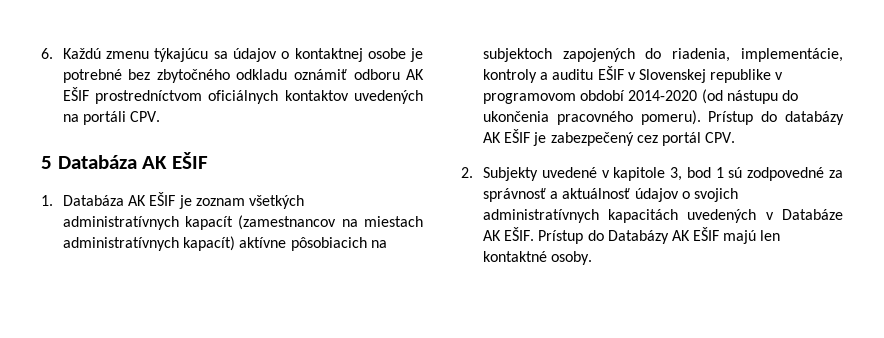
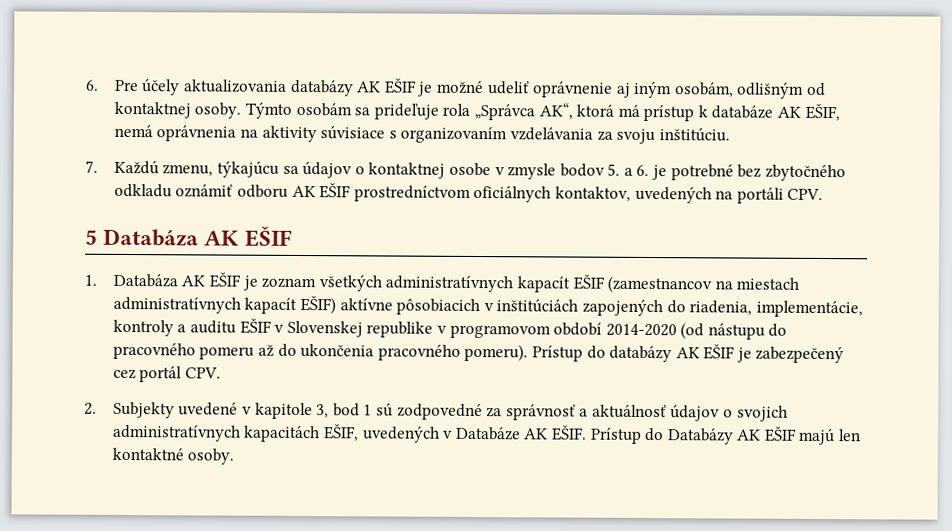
- 6. Každú zmenu týkajúcu sa údajov o kontaktnej osobe je potrebné bez zbytočného odkladu oznámiť odboru AK EŠIF prostredníctvom oficiálnych kontaktov uvedených na portáli CPV.
+ 6. Pre účely aktualizovania databázy AK EŠIF je možné udeliť oprávnenie aj iným osobám, odlišným od kontaktnej osoby. Týmto osobám sa prideľuje rola „Správca AK“, ktorá má prístup k databáze AK EŠIF, nemá oprávnenia na aktivity súvisiace s organizovaním vzdelávania za svoju inštitúciu.
+ 7. Každú zmenu, týkajúcu sa údajov o kontaktnej osobe v zmysle bodov 5. a 6. je potrebné bez zbytočného odkladu oznámiť odboru AK EŠIF prostredníctvom oficiálnych kontaktov, uvedených na portáli CPV.
- 1. Databáza AK EŠIF je zoznam všetkých administratívnych kapacít (zamestnancov na miestach administratívnych kapacít) aktívne pôsobiacich na subjektoch zapojených do riadenia, implementácie, kontroly a auditu EŠIF v Slovenskej republike v programovom období 2014-2020 (od nástupu do ukončenia pracovného pomeru).
+ 1. Databáza AK EŠIF je zoznam všetkých administratívnych kapacít EŠIF (zamestnancov na miestach administratívnych kapacít EŠIF) aktívne pôsobiacich v inštitúciách zapojených do riadenia, implementácie, kontroly a auditu EŠIF v Slovenskej republike v programovom období 2014-2020 (od nástupu do pracovného pomeru až do ukončenia pracovného pomeru).
- 2. Subjekty uvedené v kapitole 3, bod 1 sú zodpovedné za správnosť a aktuálnosť údajov o svojich administratívnych kapacitách uvedených v Databáze AK EŠIF.
+ 2. Subjekty uvedené v kapitole 3, bod 1 sú zodpovedné za správnosť a aktuálnosť údajov o svojich administratívnych kapacitách EŠIF, uvedených v Databáze AK EŠIF.

